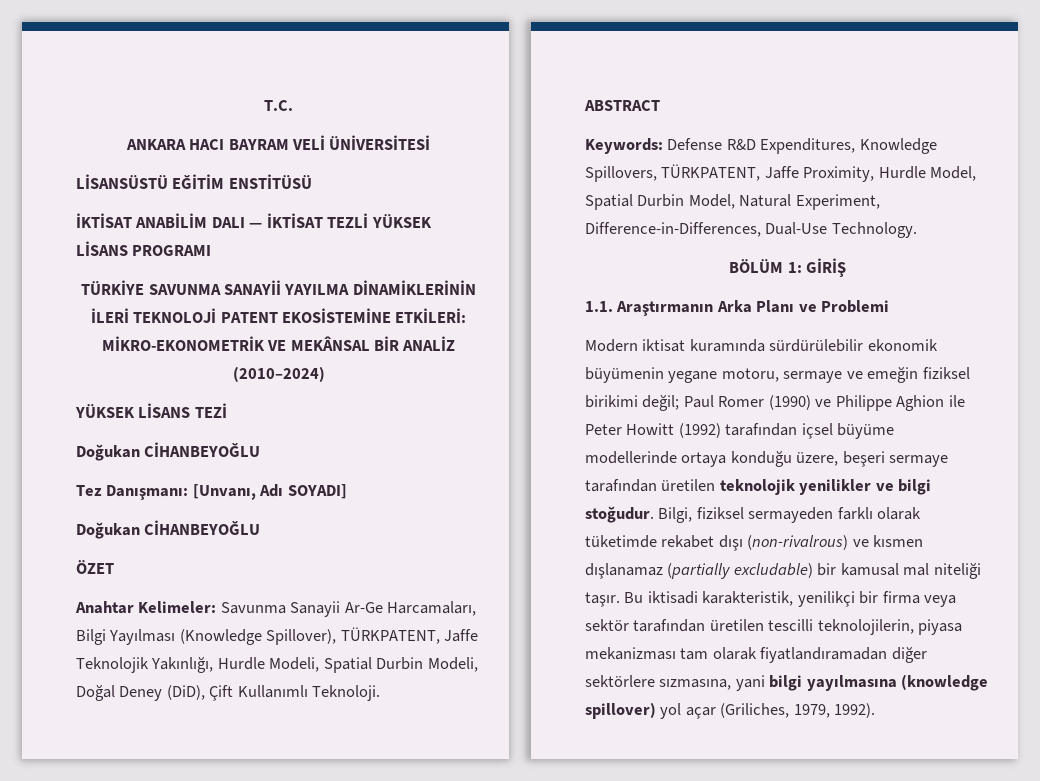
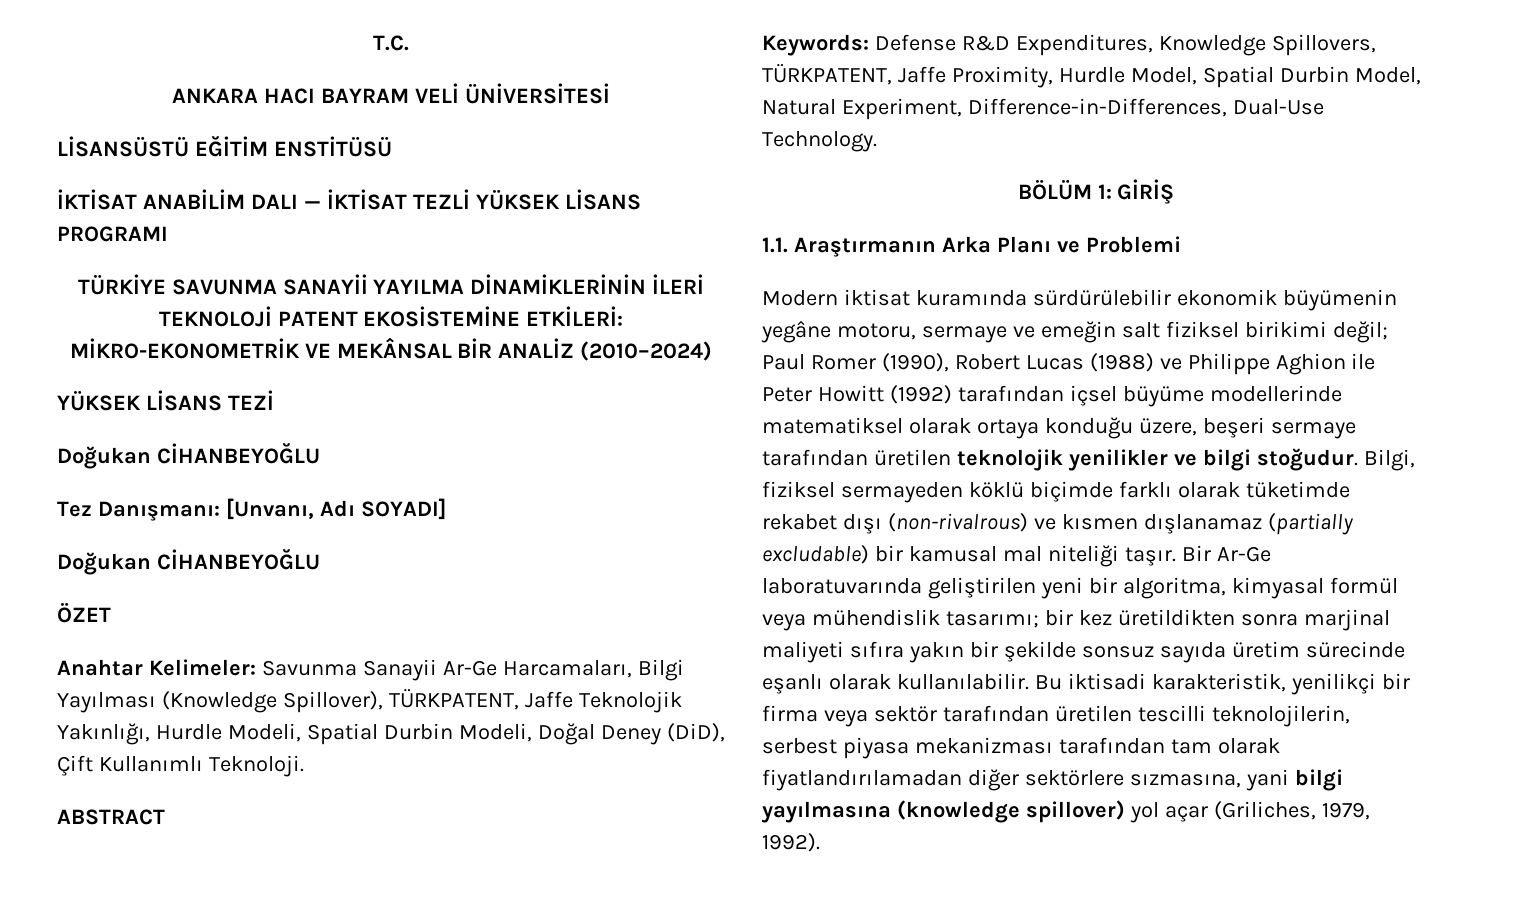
- Modern iktisat kuramında sürdürülebilir ekonomik büyümenin yegane motoru, sermaye ve emeğin fiziksel birikimi değil; Paul Romer (1990) ve Philippe Aghion ile Peter Howitt (1992) tarafından içsel büyüme modellerinde ortaya konduğu üzere, beşeri sermaye tarafından üretilen teknolojik yenilikler ve bilgi stoğudur.
+ Modern iktisat kuramında sürdürülebilir ekonomik büyümenin yegâne motoru, sermaye ve emeğin salt fiziksel birikimi değil; Paul Romer (1990), Robert Lucas (1988) ve Philippe Aghion ile Peter Howitt (1992) tarafından içsel büyüme modellerinde matematiksel olarak ortaya konduğu üzere, beşeri sermaye tarafından üretilen teknolojik yenilikler ve bilgi stoğudur.
- Bilgi, fiziksel sermayeden farklı olarak tüketimde rekabet dışı (non-rivalrous) ve kısmen dışlanamaz (partially excludable) bir kamusal mal niteliği taşır.
+ Bilgi, fiziksel sermayeden köklü biçimde farklı olarak tüketimde rekabet dışı (non-rivalrous) ve kısmen dışlanamaz (partially excludable) bir kamusal mal niteliği taşır.
+ Bir Ar-Ge laboratuvarında geliştirilen yeni bir algoritma, kimyasal formül veya mühendislik tasarımı; bir kez üretildikten sonra marjinal maliyeti sıfıra yakın bir şekilde sonsuz sayıda üretim sürecinde eşanlı olarak kullanılabilir.
- Bu iktisadi karakteristik, yenilikçi bir firma veya sektör tarafından üretilen tescilli teknolojilerin, piyasa mekanizması tam olarak fiyatlandıramadan diğer sektörlere sızmasına, yani bilgi yayılmasına (knowledge spillover) yol açar (Griliches, 1979, 1992).
+ Bu iktisadi karakteristik, yenilikçi bir firma veya sektör tarafından üretilen tescilli teknolojilerin, serbest piyasa mekanizması tarafından tam olarak fiyatlandırılamadan diğer sektörlere sızmasına, yani bilgi yayılmasına (knowledge spillover) yol açar (Griliches, 1979, 1992).

